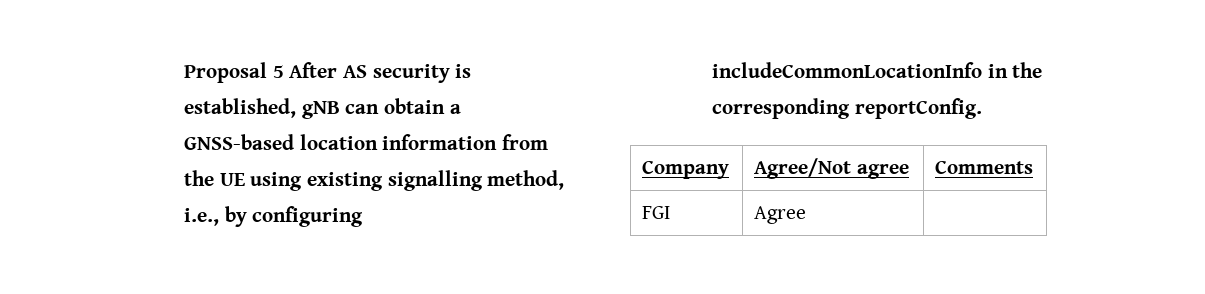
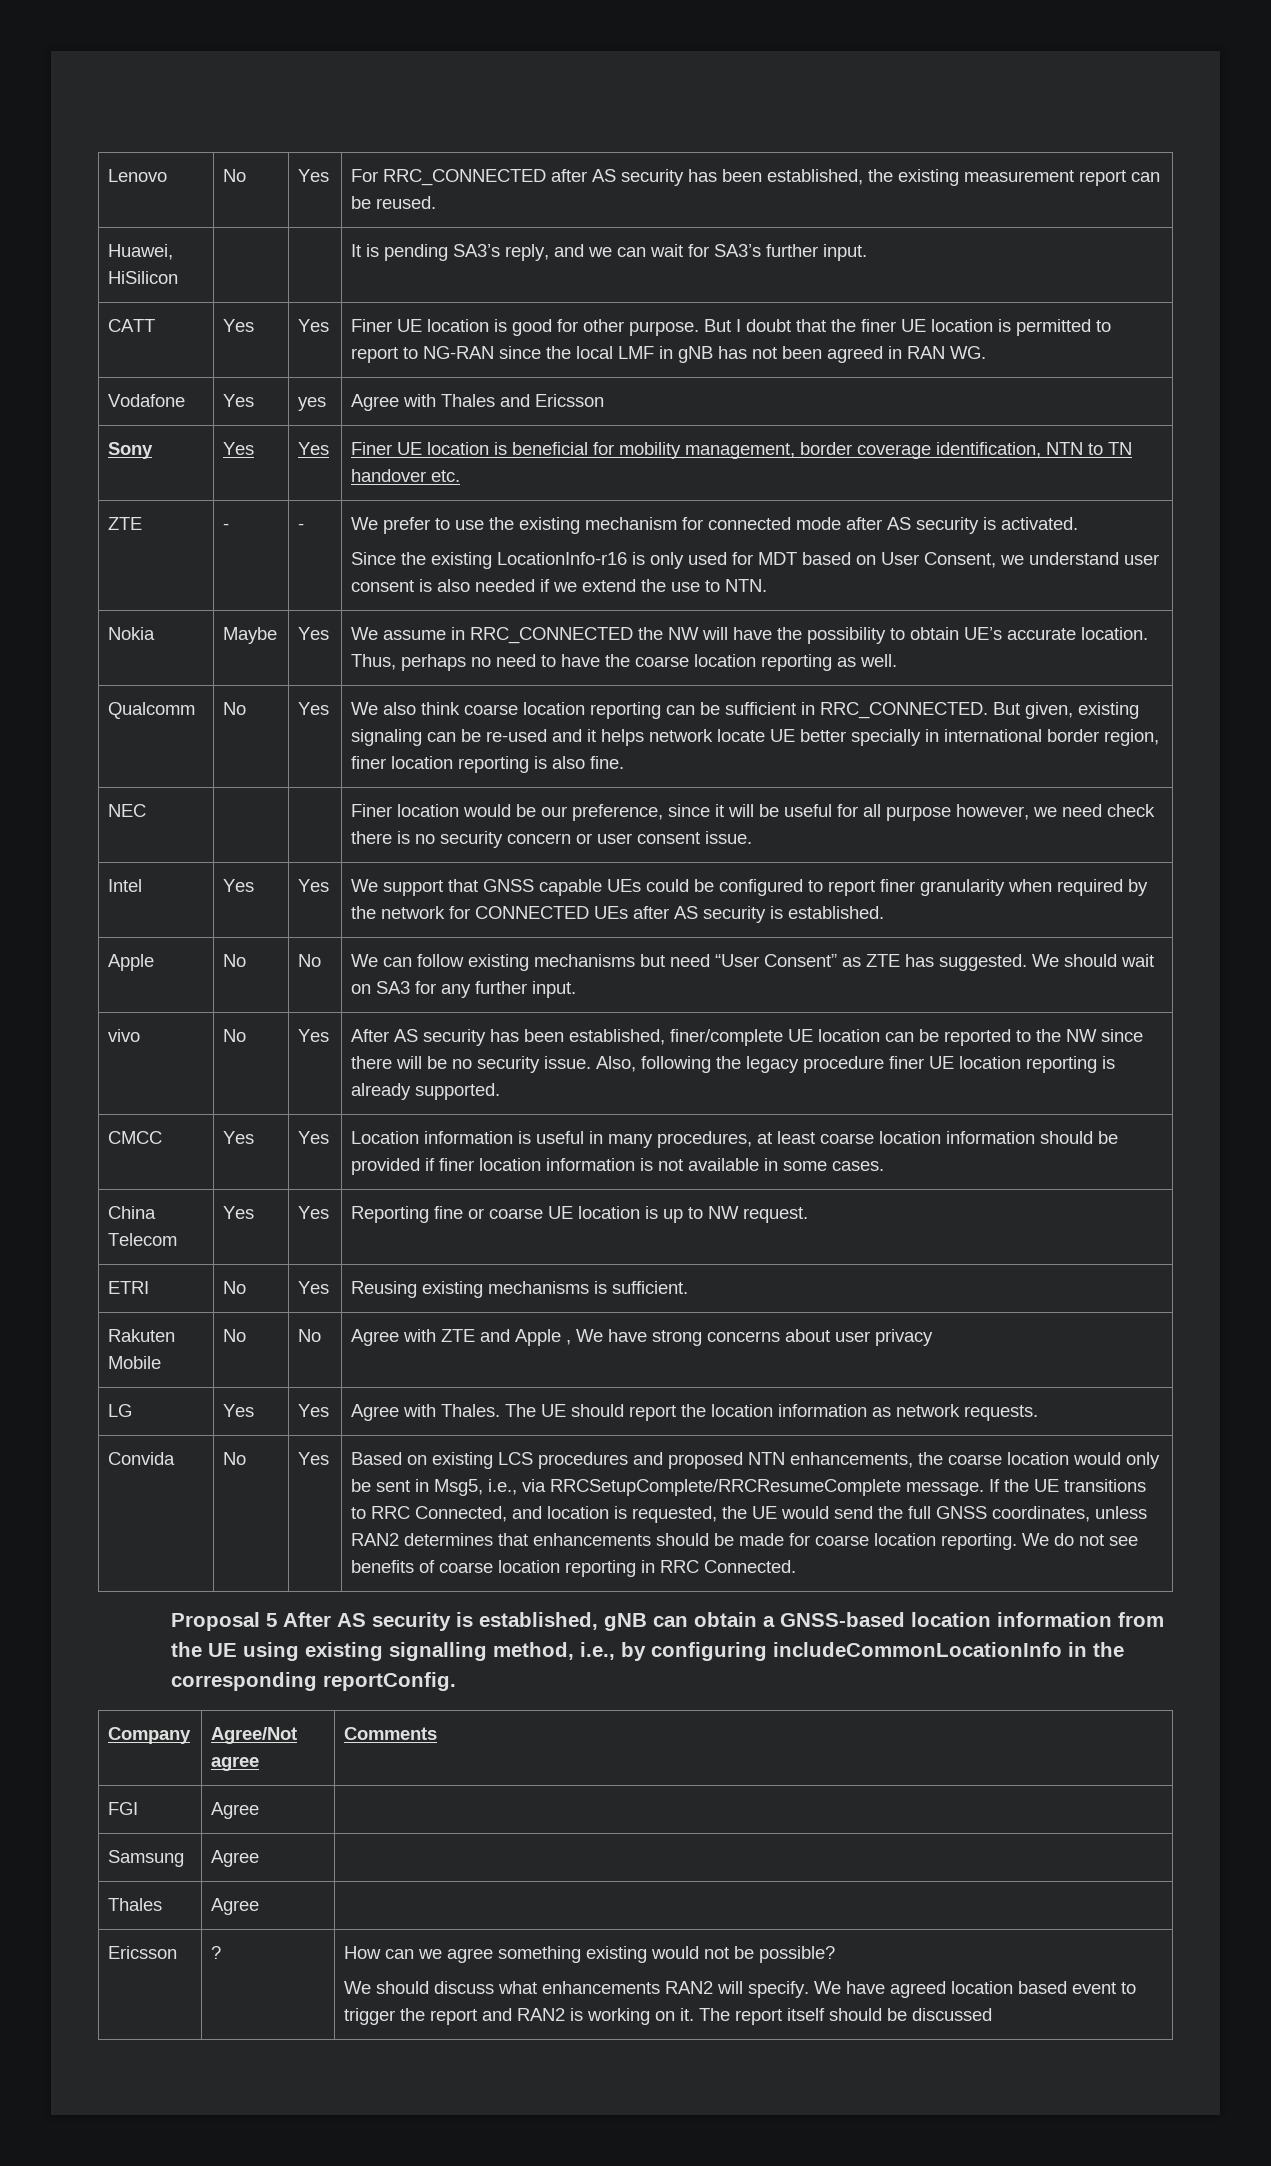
+ Lenovo | No | Yes | For RRC_CONNECTED after AS security has been established, the existing measurement report can be reused.
+ Huawei, HiSilicon | | | It is pending SA3’s reply, and we can wait for SA3’s further input.
+ CATT | Yes | Yes | Finer UE location is good for other purpose. But I doubt that the finer UE location is permitted to report to NG-RAN since the local LMF in gNB has not been agreed in RAN WG.
+ Vodafone | Yes | yes | Agree with Thales and Ericsson
+ Sony | Yes | Yes | Finer UE location is beneficial for mobility management, border coverage identification, NTN to TN handover etc.
+ ZTE | - | - | We prefer to use the existing mechanism for connected mode after AS security is activated.
+ Since the existing LocationInfo-r16 is only used for MDT based on User Consent, we understand user consent is also needed if we extend the use to NTN.
+ Nokia | Maybe | Yes | We assume in RRC_CONNECTED the NW will have the possibility to obtain UE’s accurate location. Thus, perhaps no need to have the coarse location reporting as well.
+ Qualcomm | No | Yes | We also think coarse location reporting can be sufficient in RRC_CONNECTED. But given, existing signaling can be re-used and it helps network locate UE better specially in international border region, finer location reporting is also fine.
+ NEC | | | Finer location would be our preference, since it will be useful for all purpose however, we need check there is no security concern or user consent issue.
+ Intel | Yes | Yes | We support that GNSS capable UEs could be configured to report finer granularity when required by the network for CONNECTED UEs after AS security is established.
+ Apple | No | No | We can follow existing mechanisms but need “User Consent” as ZTE has suggested. We should wait on SA3 for any further input.
+ vivo | No | Yes | After AS security has been established, finer/complete UE location can be reported to the NW since there will be no security issue. Also, following the legacy procedure finer UE location reporting is already supported.
+ CMCC | Yes | Yes | Location information is useful in many procedures, at least coarse location information should be provided if finer location information is not available in some cases.
+ China Telecom | Yes | Yes | Reporting fine or coarse UE location is up to NW request.
+ ETRI | No | Yes | Reusing existing mechanisms is sufficient.
+ Rakuten Mobile | No | No | Agree with ZTE and Apple , We have strong concerns about user privacy
+ LG | Yes | Yes | Agree with Thales. The UE should report the location information as network requests.
+ Convida | No | Yes | Based on existing LCS procedures and proposed NTN enhancements, the coarse location would only be sent in Msg5, i.e., via RRCSetupComplete/RRCResumeComplete message. If the UE transitions to RRC Connected, and location is requested, the UE would send the full GNSS coordinates, unless RAN2 determines that enhancements should be made for coarse location reporting. We do not see benefits of coarse location reporting in RRC Connected.
+ Samsung | Agree |
+ Thales | Agree |
+ Ericsson | ? | How can we agree something existing would not be possible?
+ We should discuss what enhancements RAN2 will specify. We have agreed location based event to trigger the report and RAN2 is working on it. The report itself should be discussed

